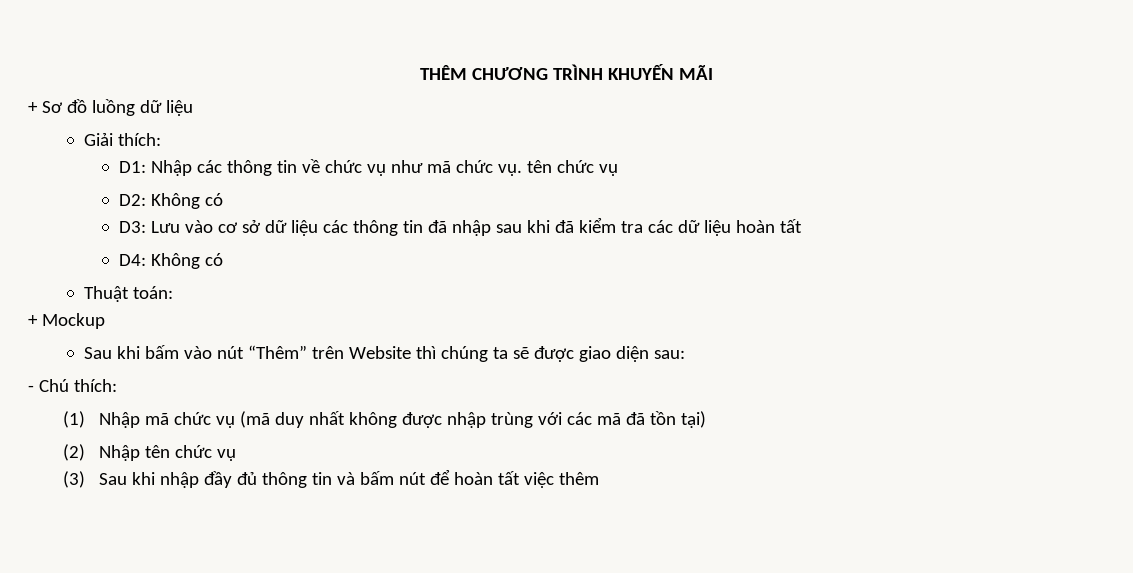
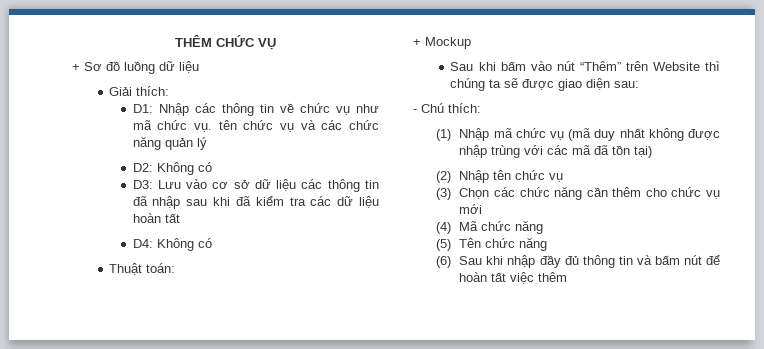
- THÊM CHƯƠNG TRÌNH KHUYẾN MÃI
+ THÊM CHỨC VỤ
- D1: Nhập các thông tin về chức vụ như mã chức vụ. tên chức vụ
+ D1: Nhập các thông tin về chức vụ như mã chức vụ. tên chức vụ và các chức năng quản lý
- (3) Sau khi nhập đầy đủ thông tin và bấm nút để hoàn tất việc thêm
+ (3) Chọn các chức năng cần thêm cho chức vụ mới
+ (4) Mã chức năng
+ (5) Tên chức năng
+ (6) Sau khi nhập đầy đủ thông tin và bấm nút để hoàn tất việc thêm

